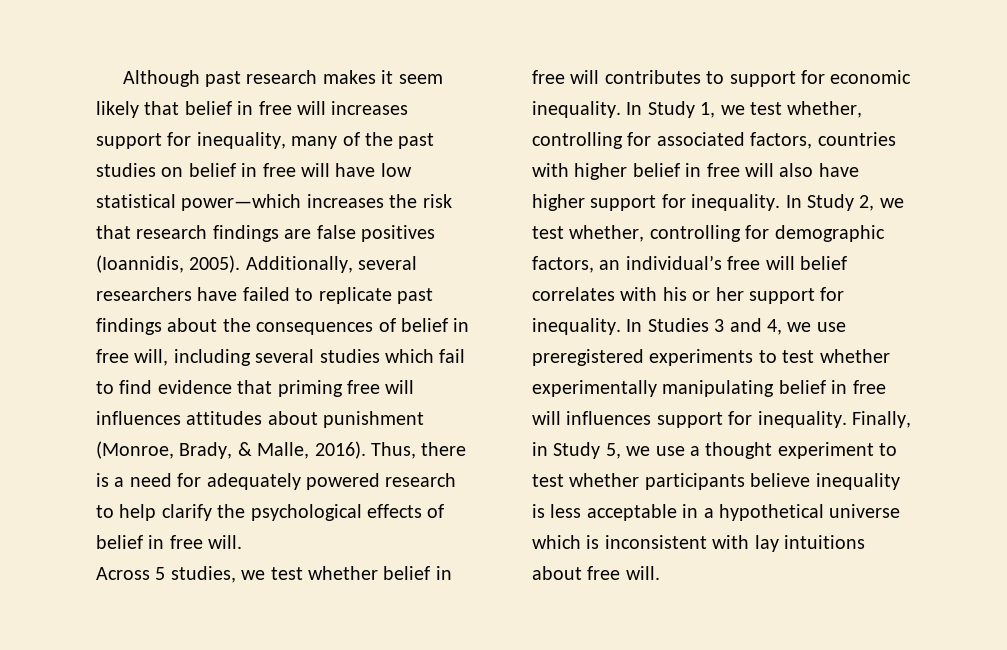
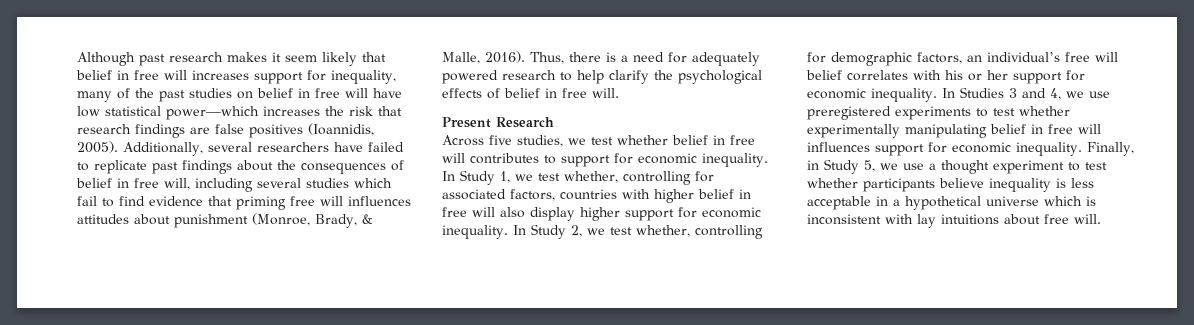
+ Present Research
- Across 5 studies, we test whether belief in free will contributes to support for economic inequality.
+ Across five studies, we test whether belief in free will contributes to support for economic inequality.
- In Study 1, we test whether, controlling for associated factors, countries with higher belief in free will also have higher support for inequality.
+ In Study 1, we test whether, controlling for associated factors, countries with higher belief in free will also display higher support for economic inequality.
- In Study 2, we test whether, controlling for demographic factors, an individual’s free will belief correlates with his or her support for inequality.
+ In Study 2, we test whether, controlling for demographic factors, an individual’s free will belief correlates with his or her support for economic inequality.
- In Studies 3 and 4, we use preregistered experiments to test whether experimentally manipulating belief in free will influences support for inequality.
+ In Studies 3 and 4, we use preregistered experiments to test whether experimentally manipulating belief in free will influences support for economic inequality.

